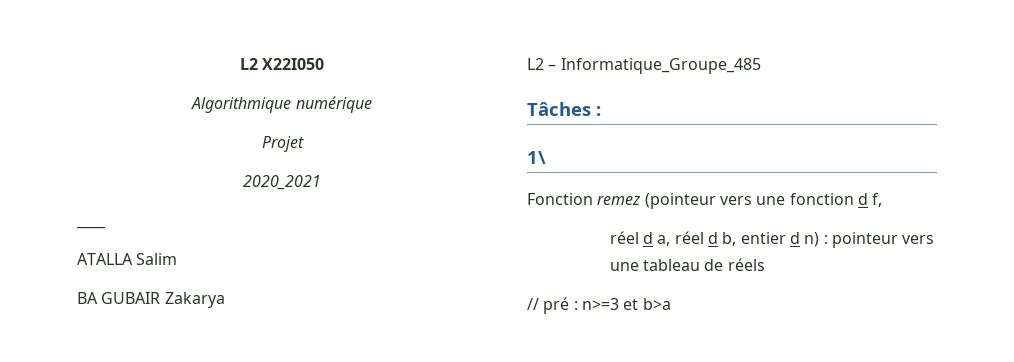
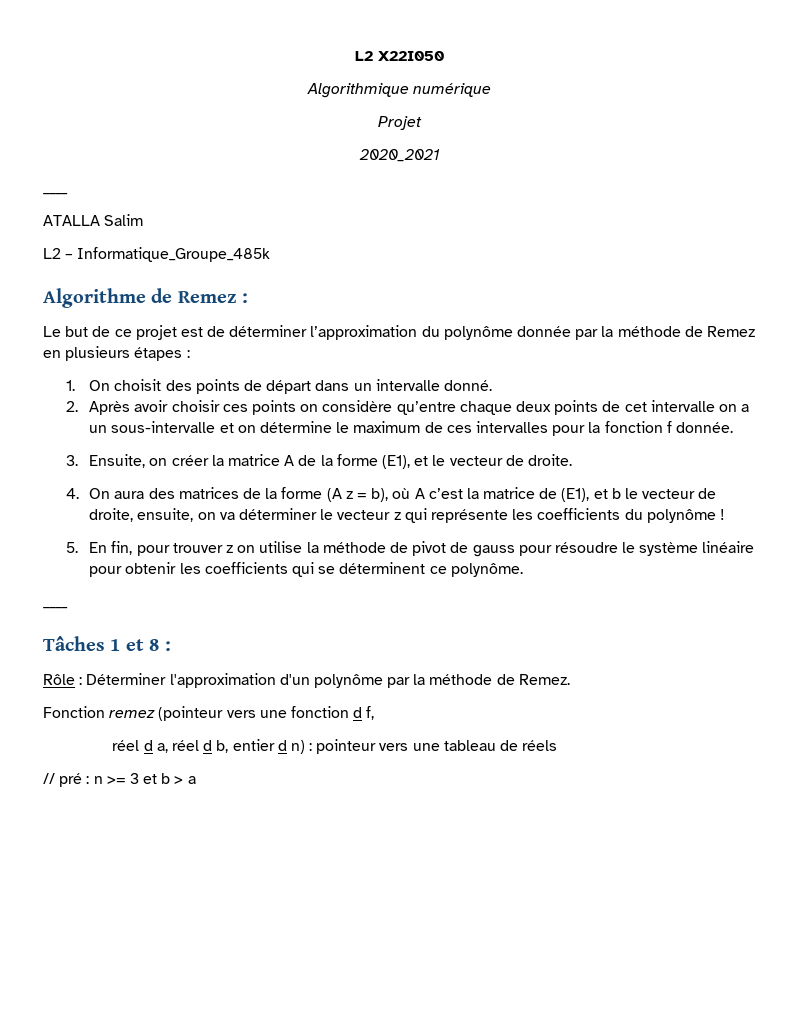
- BA GUBAIR Zakarya
- L2 – Informatique_Groupe_485
- Tâches :
- 1\
+ L2 – Informatique_Groupe_485k
+ Algorithme de Remez :
+ Le but de ce projet est de déterminer l’approximation du polynôme donnée par la méthode de Remez en plusieurs étapes :
+ 1. On choisit des points de départ dans un intervalle donné.
+ 2. Après avoir choisir ces points on considère qu’entre chaque deux points de cet intervalle on a un sous-intervalle et on détermine le maximum de ces intervalles pour la fonction f donnée.
+ 3. Ensuite, on créer la matrice A de la forme (E1), et le vecteur de droite.
+ 4. On aura des matrices de la forme (A z = b), où A c’est la matrice de (E1), et b le vecteur de droite, ensuite, on va déterminer le vecteur z qui représente les coefficients du polynôme !
+ 5. En fin, pour trouver z on utilise la méthode de pivot de gauss pour résoudre le système linéaire pour obtenir les coefficients qui se déterminent ce polynôme.
+ ____
+ Tâches 1 et 8 :
+ Rôle : Déterminer l'approximation d'un polynôme par la méthode de Remez.
- // pré : n>=3 et b>a
+ // pré : n >= 3 et b > a

